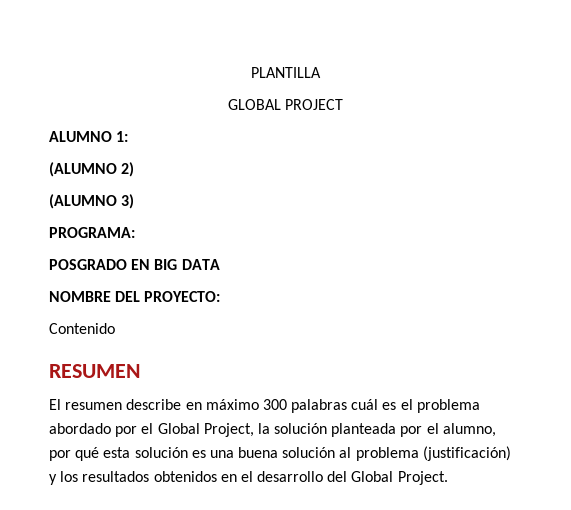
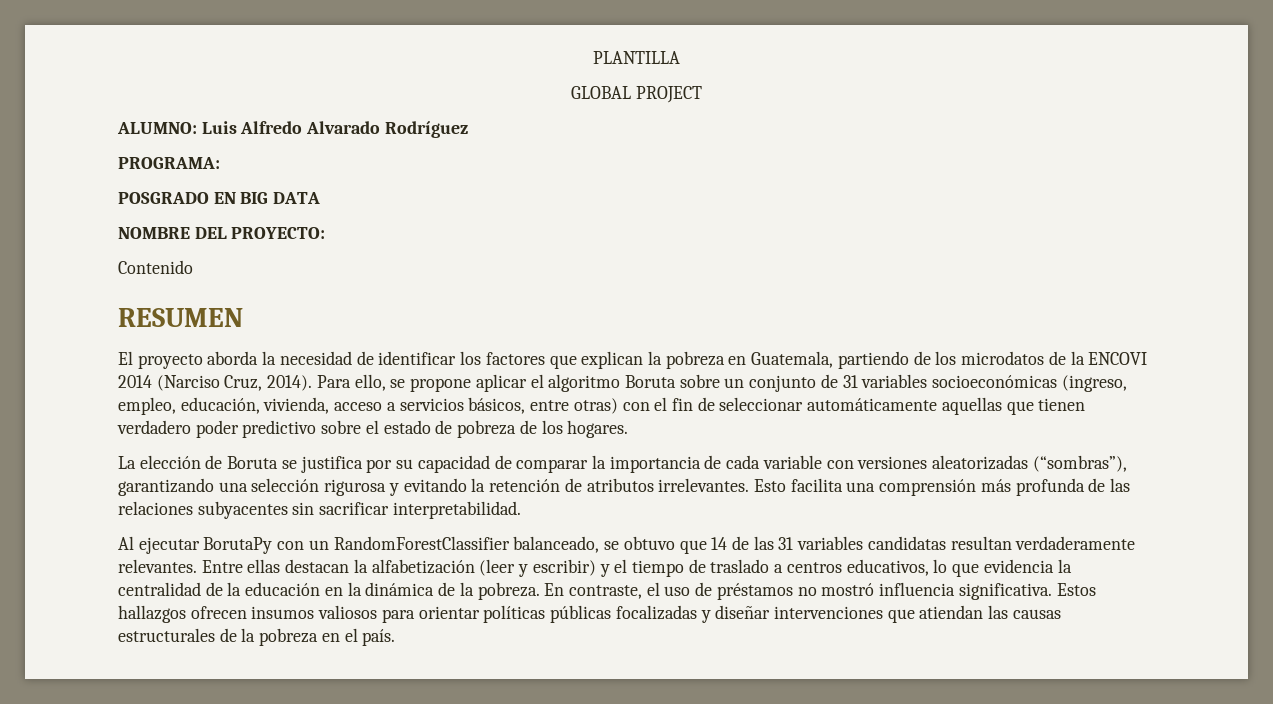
- ALUMNO 1:
- (ALUMNO 2)
- (ALUMNO 3)
+ ALUMNO: Luis Alfredo Alvarado Rodríguez
- El resumen describe en máximo 300 palabras cuál es el problema abordado por el Global Project, la solución planteada por el alumno, por qué esta solución es una buena solución al problema (justificación) y los resultados obtenidos en el desarrollo del Global Project.
+ El proyecto aborda la necesidad de identificar los factores que explican la pobreza en Guatemala, partiendo de los microdatos de la ENCOVI 2014 (Narciso Cruz, 2014). Para ello, se propone aplicar el algoritmo Boruta sobre un conjunto de 31 variables socioeconómicas (ingreso, empleo, educación, vivienda, acceso a servicios básicos, entre otras) con el fin de seleccionar automáticamente aquellas que tienen verdadero poder predictivo sobre el estado de pobreza de los hogares.
+ La elección de Boruta se justifica por su capacidad de comparar la importancia de cada variable con versiones aleatorizadas (“sombras”), garantizando una selección rigurosa y evitando la retención de atributos irrelevantes. Esto facilita una comprensión más profunda de las relaciones subyacentes sin sacrificar interpretabilidad.
+ Al ejecutar BorutaPy con un RandomForestClassifier balanceado, se obtuvo que 14 de las 31 variables candidatas resultan verdaderamente relevantes. Entre ellas destacan la alfabetización (leer y escribir) y el tiempo de traslado a centros educativos, lo que evidencia la centralidad de la educación en la dinámica de la pobreza. En contraste, el uso de préstamos no mostró influencia significativa. Estos hallazgos ofrecen insumos valiosos para orientar políticas públicas focalizadas y diseñar intervenciones que atiendan las causas estructurales de la pobreza en el país.

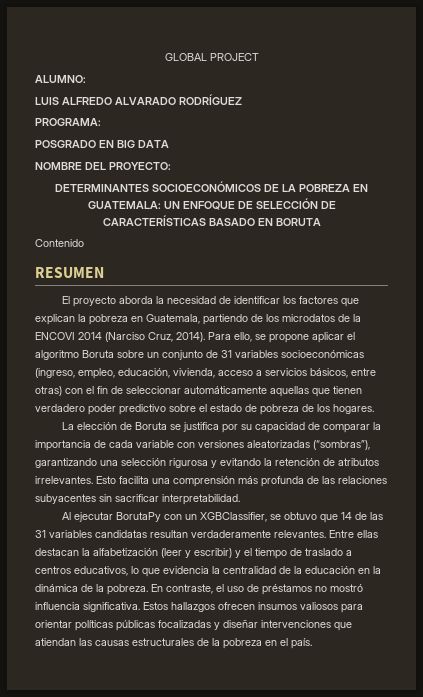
- PLANTILLA
- ALUMNO: Luis Alfredo Alvarado Rodríguez
+ ALUMNO:
+ LUIS ALFREDO ALVARADO RODRÍGUEZ
+ DETERMINANTES SOCIOECONÓMICOS DE LA POBREZA EN GUATEMALA: UN ENFOQUE DE SELECCIÓN DE CARACTERÍSTICAS BASADO EN BORUTA
- Al ejecutar BorutaPy con un RandomForestClassifier balanceado, se obtuvo que 14 de las 31 variables candidatas resultan verdaderamente relevantes.
+ Al ejecutar BorutaPy con un XGBClassifier, se obtuvo que 14 de las 31 variables candidatas resultan verdaderamente relevantes.

